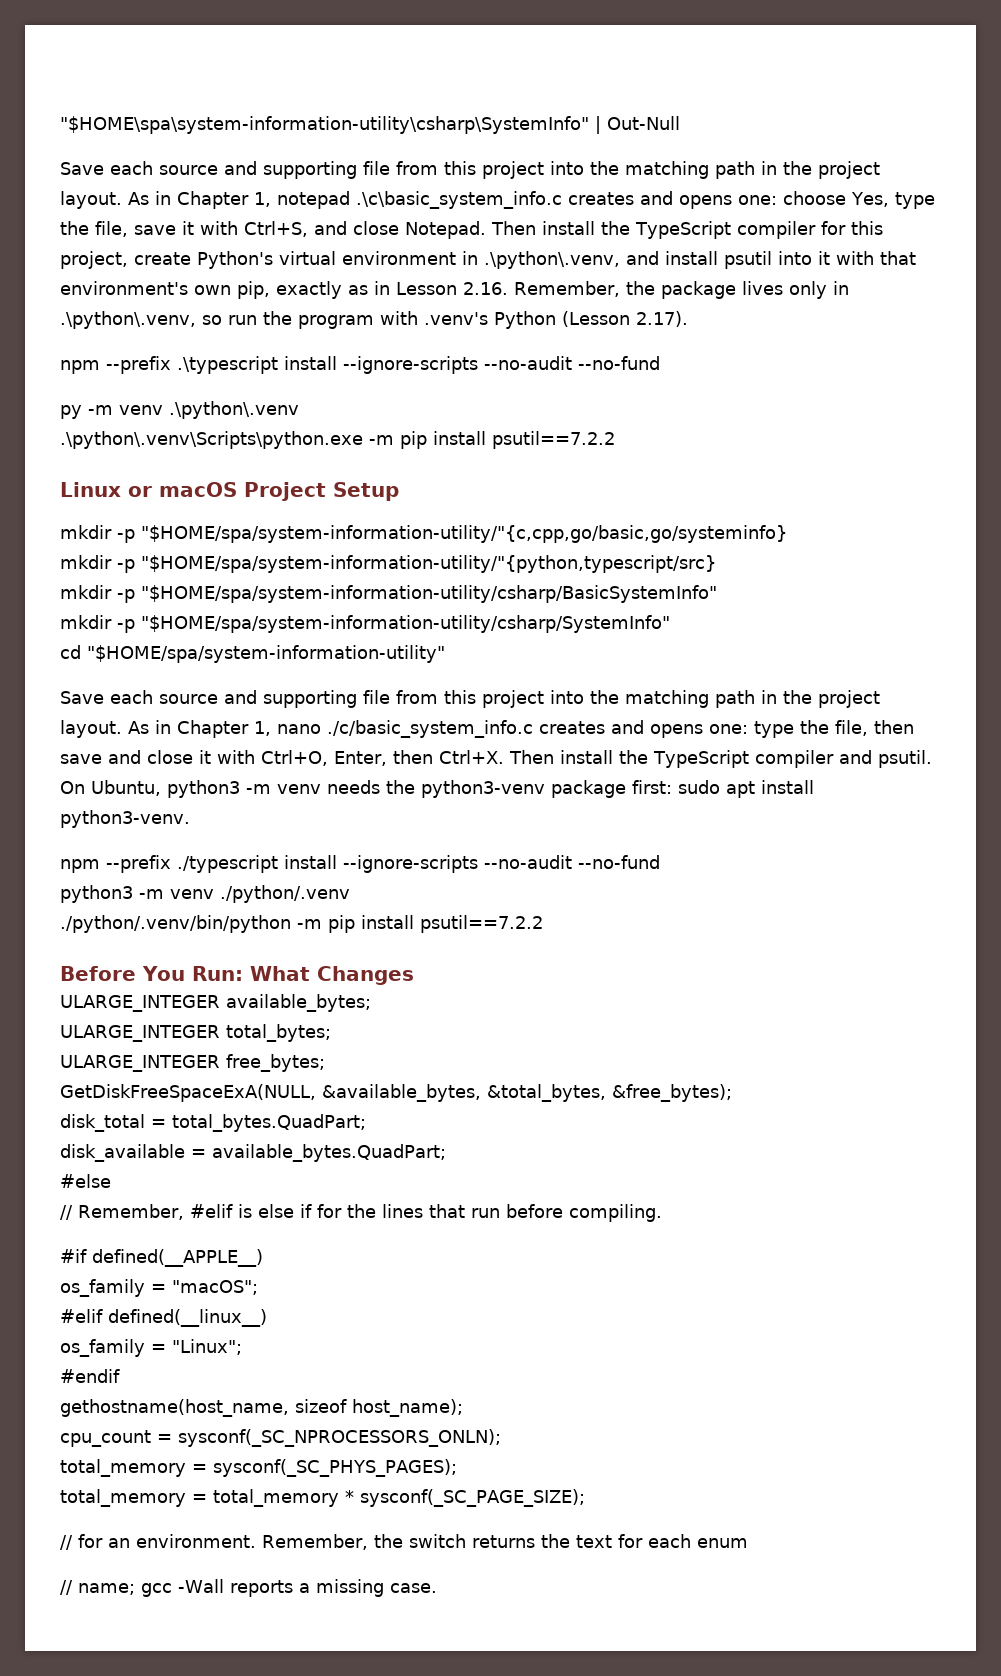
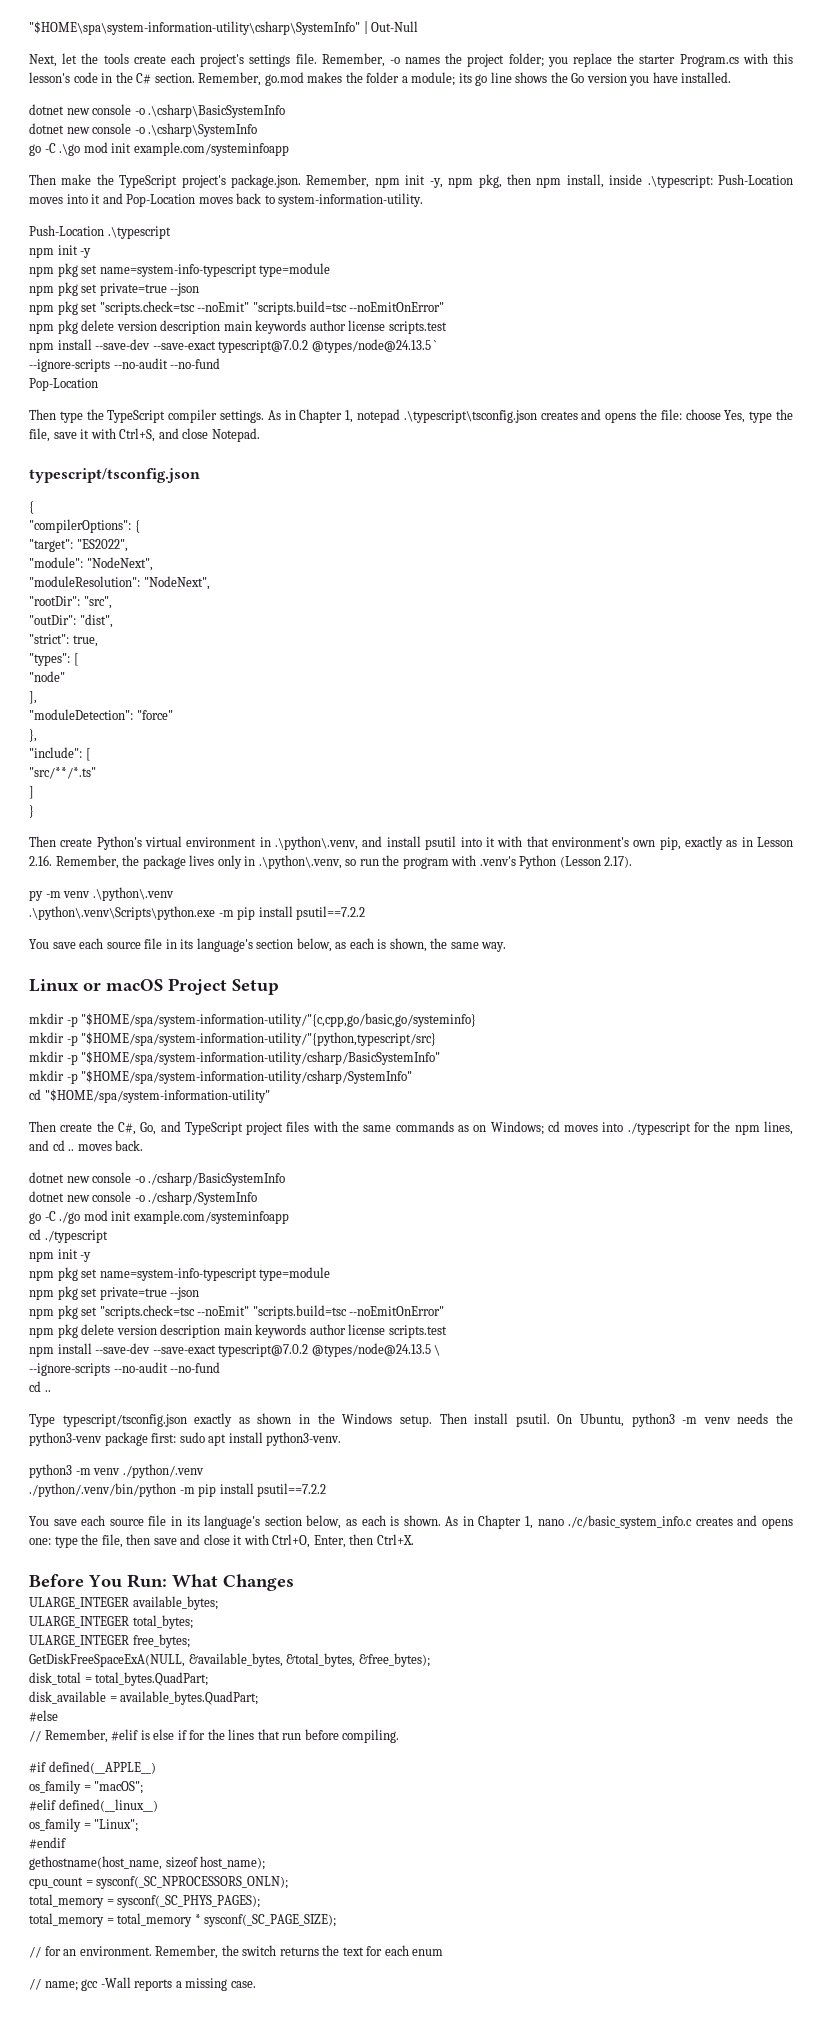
  "$HOME\spa\system-information-utility\csharp\SystemInfo" | Out-Null
- Save each source and supporting file from this project into the matching path in the project layout.
+ Next, let the tools create each project's settings file. Remember, -o names the project folder; you replace the starter Program.cs with this lesson's code in the C# section. Remember, go.mod makes the folder a module; its go line shows the Go version you have installed.
+ dotnet new console -o .\csharp\BasicSystemInfo
+ dotnet new console -o .\csharp\SystemInfo
+ go -C .\go mod init example.com/systeminfoapp
+ Then make the TypeScript project's package.json. Remember, npm init -y, npm pkg, then npm install, inside .\typescript: Push-Location moves into it and Pop-Location moves back to system-information-utility.
+ Push-Location .\typescript
+ npm init -y
+ npm pkg set name=system-info-typescript type=module
+ npm pkg set private=true --json
+ npm pkg set "scripts.check=tsc --noEmit" "scripts.build=tsc --noEmitOnError"
+ npm pkg delete version description main keywords author license scripts.test
+ npm install --save-dev --save-exact typescript@7.0.2 @types/node@24.13.5 `
+ --ignore-scripts --no-audit --no-fund
+ Pop-Location
+ Then type the TypeScript compiler settings.
- As in Chapter 1, notepad .\c\basic_system_info.c creates and opens one: choose Yes, type the file, save it with Ctrl+S, and close Notepad. Then install the TypeScript compiler for this project, create Python's virtual environment in .\python\.venv, and install psutil into it with that environment's own pip, exactly as in Lesson 2.16. Remember, the package lives only in .\python\.venv, so run the program with .venv's Python (Lesson 2.17).
+ As in Chapter 1, notepad .\typescript\tsconfig.json creates and opens the file: choose Yes, type the file, save it with Ctrl+S, and close Notepad.
+ typescript/tsconfig.json
+ {
+ "compilerOptions": {
+ "target": "ES2022",
+ "module": "NodeNext",
+ "moduleResolution": "NodeNext",
+ "rootDir": "src",
+ "outDir": "dist",
+ "strict": true,
+ "types": [
+ "node"
+ ],
+ "moduleDetection": "force"
+ },
+ "include": [
+ "src/**/*.ts"
+ ]
+ }
+ Then create Python's virtual environment in .\python\.venv, and install psutil into it with that environment's own pip, exactly as in Lesson 2.16. Remember, the package lives only in .\python\.venv, so run the program with .venv's Python (Lesson 2.17).
- npm --prefix .\typescript install --ignore-scripts --no-audit --no-fund
+ You save each source file in its language's section below, as each is shown, the same way.
  cd "$HOME/spa/system-information-utility"
- Save each source and supporting file from this project into the matching path in the project layout.
+ Then create the C#, Go, and TypeScript project files with the same commands as on Windows; cd moves into ./typescript for the npm lines, and cd .. moves back.
+ dotnet new console -o ./csharp/BasicSystemInfo
+ dotnet new console -o ./csharp/SystemInfo
+ go -C ./go mod init example.com/systeminfoapp
+ cd ./typescript
+ npm init -y
+ npm pkg set name=system-info-typescript type=module
+ npm pkg set private=true --json
+ npm pkg set "scripts.check=tsc --noEmit" "scripts.build=tsc --noEmitOnError"
+ npm pkg delete version description main keywords author license scripts.test
+ npm install --save-dev --save-exact typescript@7.0.2 @types/node@24.13.5 \
+ --ignore-scripts --no-audit --no-fund
+ cd ..
+ Type typescript/tsconfig.json exactly as shown in the Windows setup. Then install psutil. On Ubuntu, python3 -m venv needs the python3-venv package first: sudo apt install python3-venv.
+ python3 -m venv ./python/.venv
+ ./python/.venv/bin/python -m pip install psutil==7.2.2
+ You save each source file in its language's section below, as each is shown.
- Then install the TypeScript compiler and psutil. On Ubuntu, python3 -m venv needs the python3-venv package first: sudo apt install python3-venv.
- npm --prefix ./typescript install --ignore-scripts --no-audit --no-fund
- python3 -m venv ./python/.venv
- ./python/.venv/bin/python -m pip install psutil==7.2.2

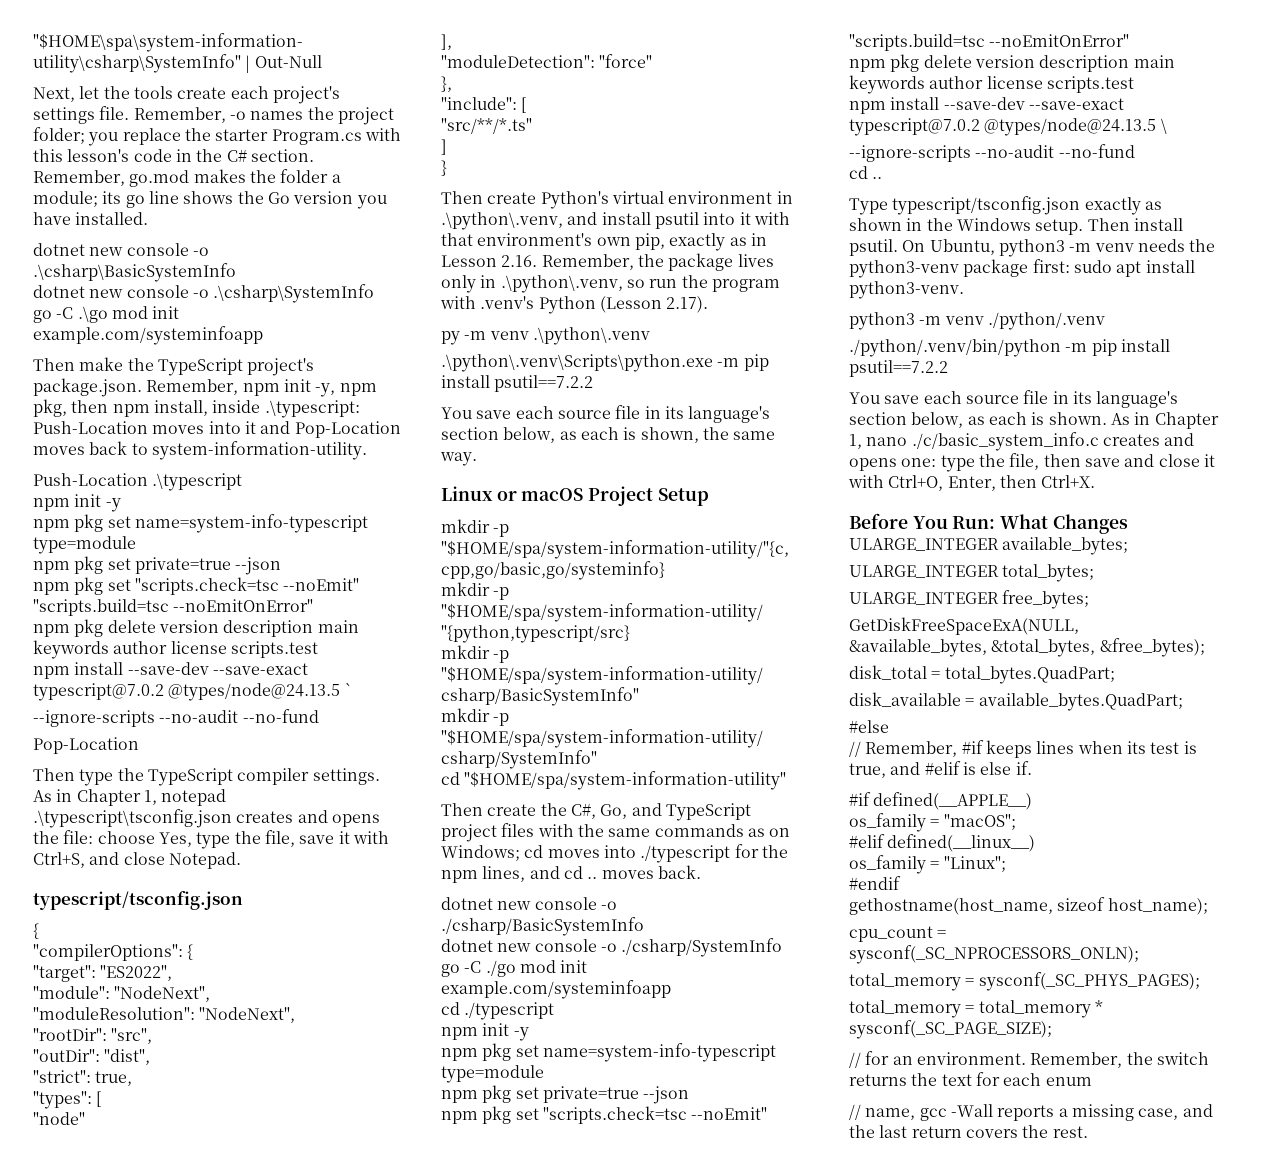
- // Remember, #elif is else if for the lines that run before compiling.
+ // Remember, #if keeps lines when its test is true, and #elif is else if.
- // name; gcc -Wall reports a missing case.
+ // name, gcc -Wall reports a missing case, and the last return covers the rest.

